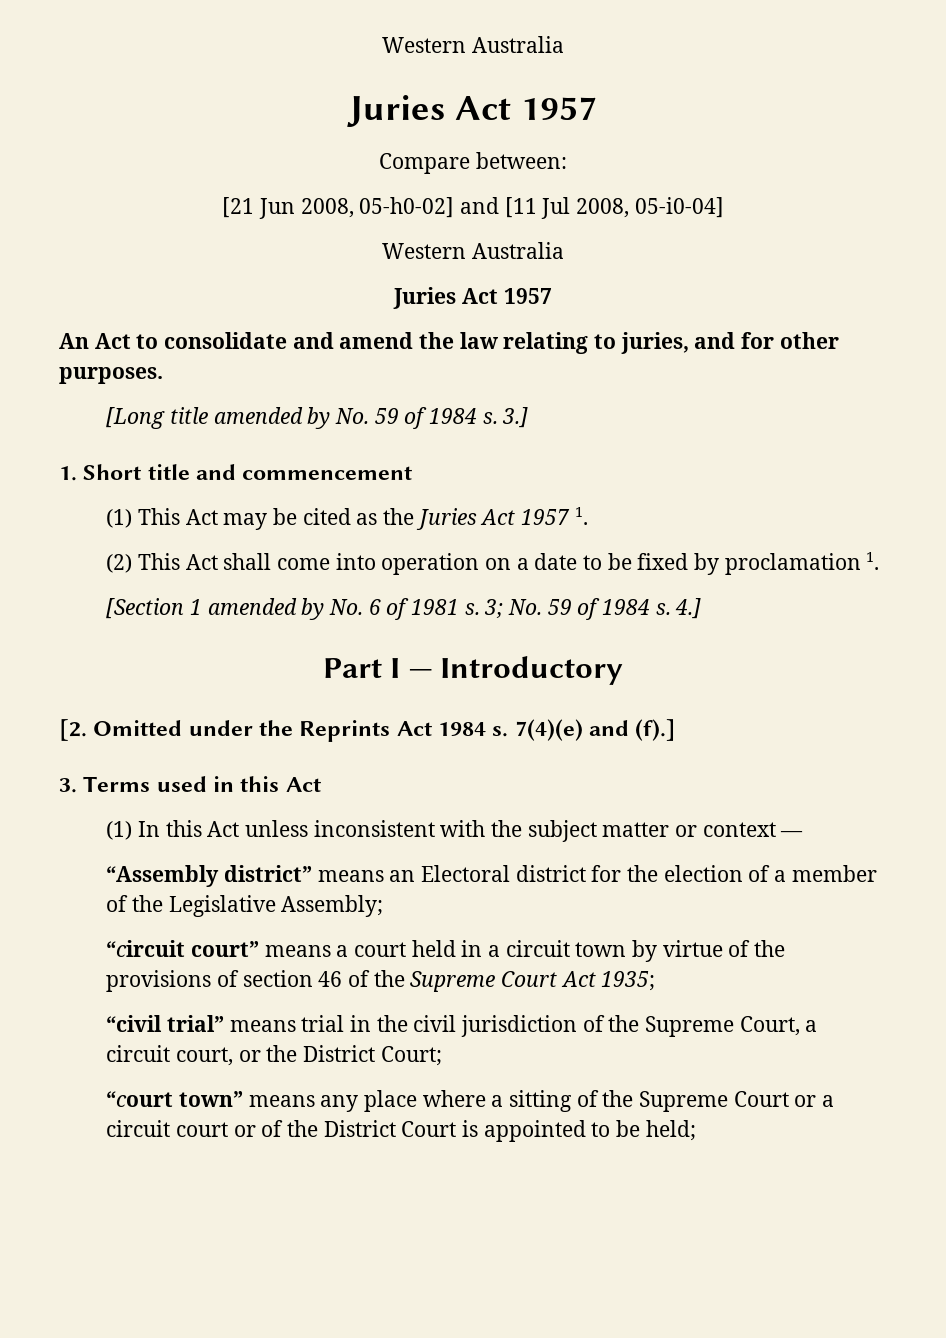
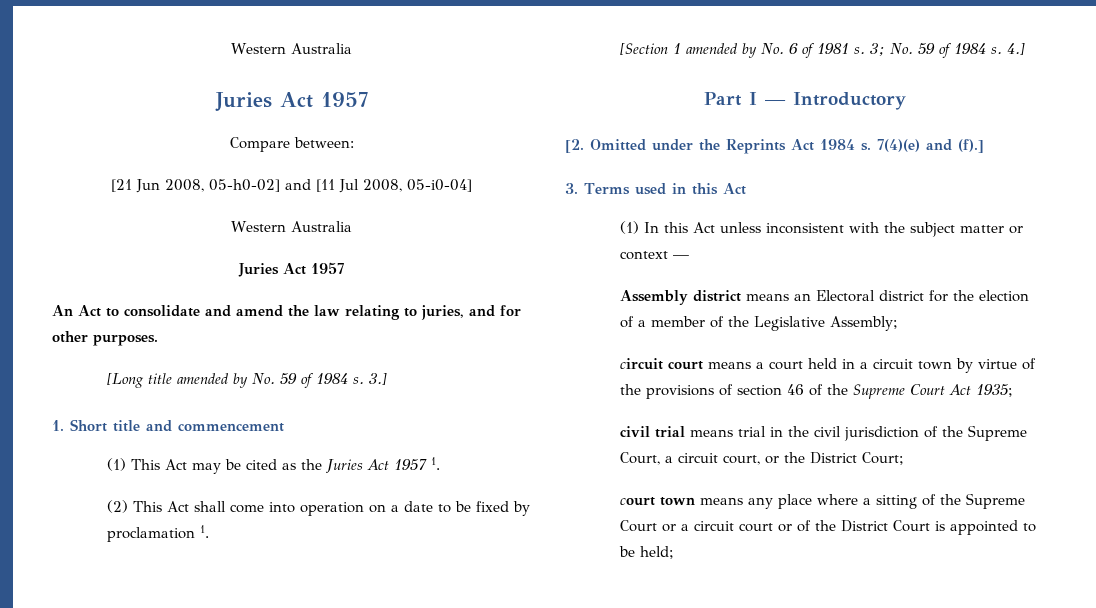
- “Assembly district” means an Electoral district for the election of a member of the Legislative Assembly;
+ Assembly district means an Electoral district for the election of a member of the Legislative Assembly;
- “circuit court” means a court held in a circuit town by virtue of the provisions of section 46 of the Supreme Court Act 1935;
+ circuit court means a court held in a circuit town by virtue of the provisions of section 46 of the Supreme Court Act 1935;
- “civil trial” means trial in the civil jurisdiction of the Supreme Court, a circuit court, or the District Court;
+ civil trial means trial in the civil jurisdiction of the Supreme Court, a circuit court, or the District Court;
- “court town” means any place where a sitting of the Supreme Court or a circuit court or of the District Court is appointed to be held;
+ court town means any place where a sitting of the Supreme Court or a circuit court or of the District Court is appointed to be held;

